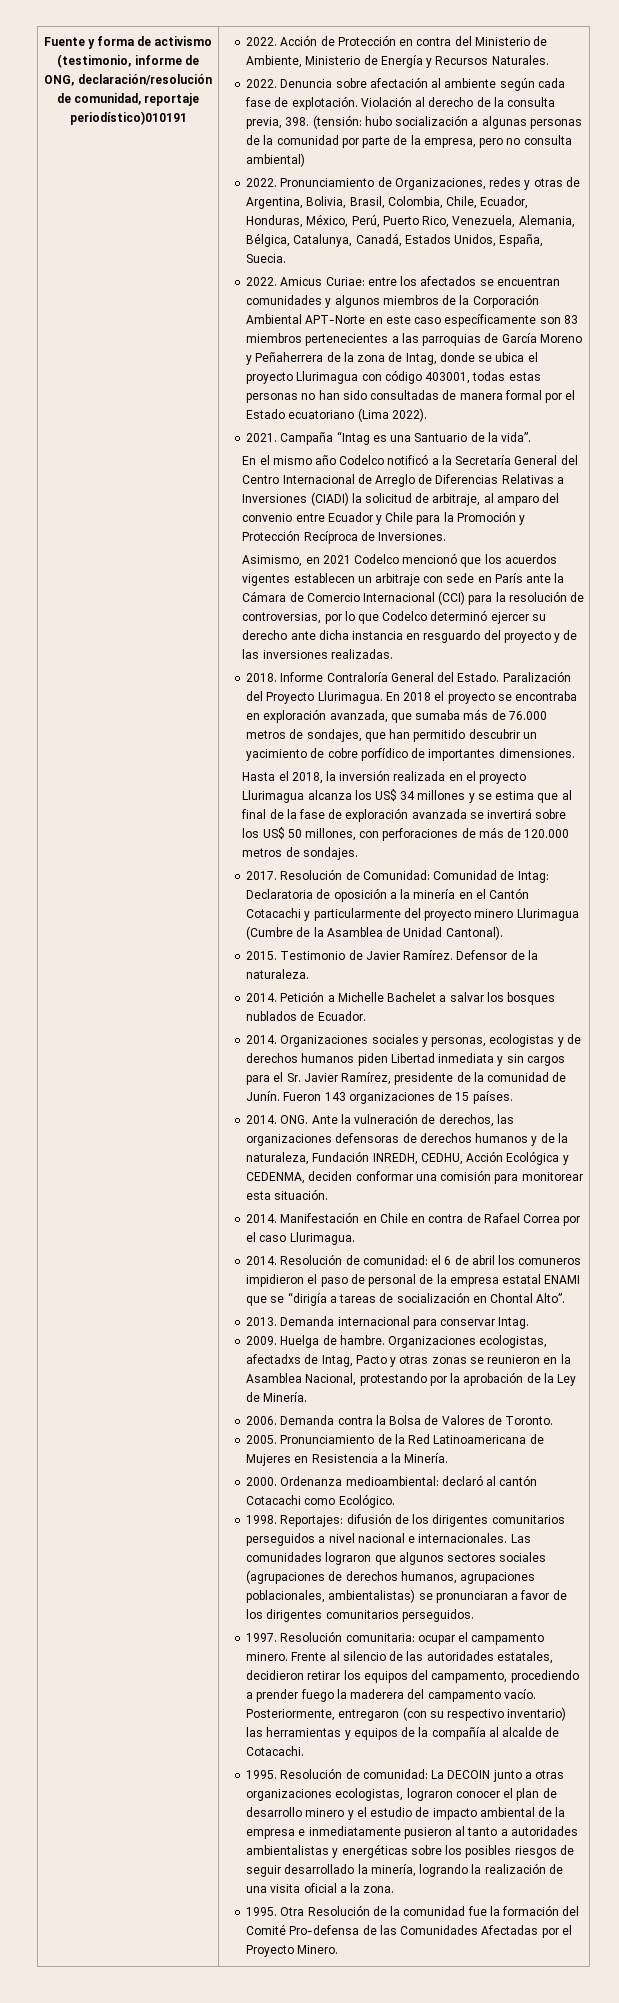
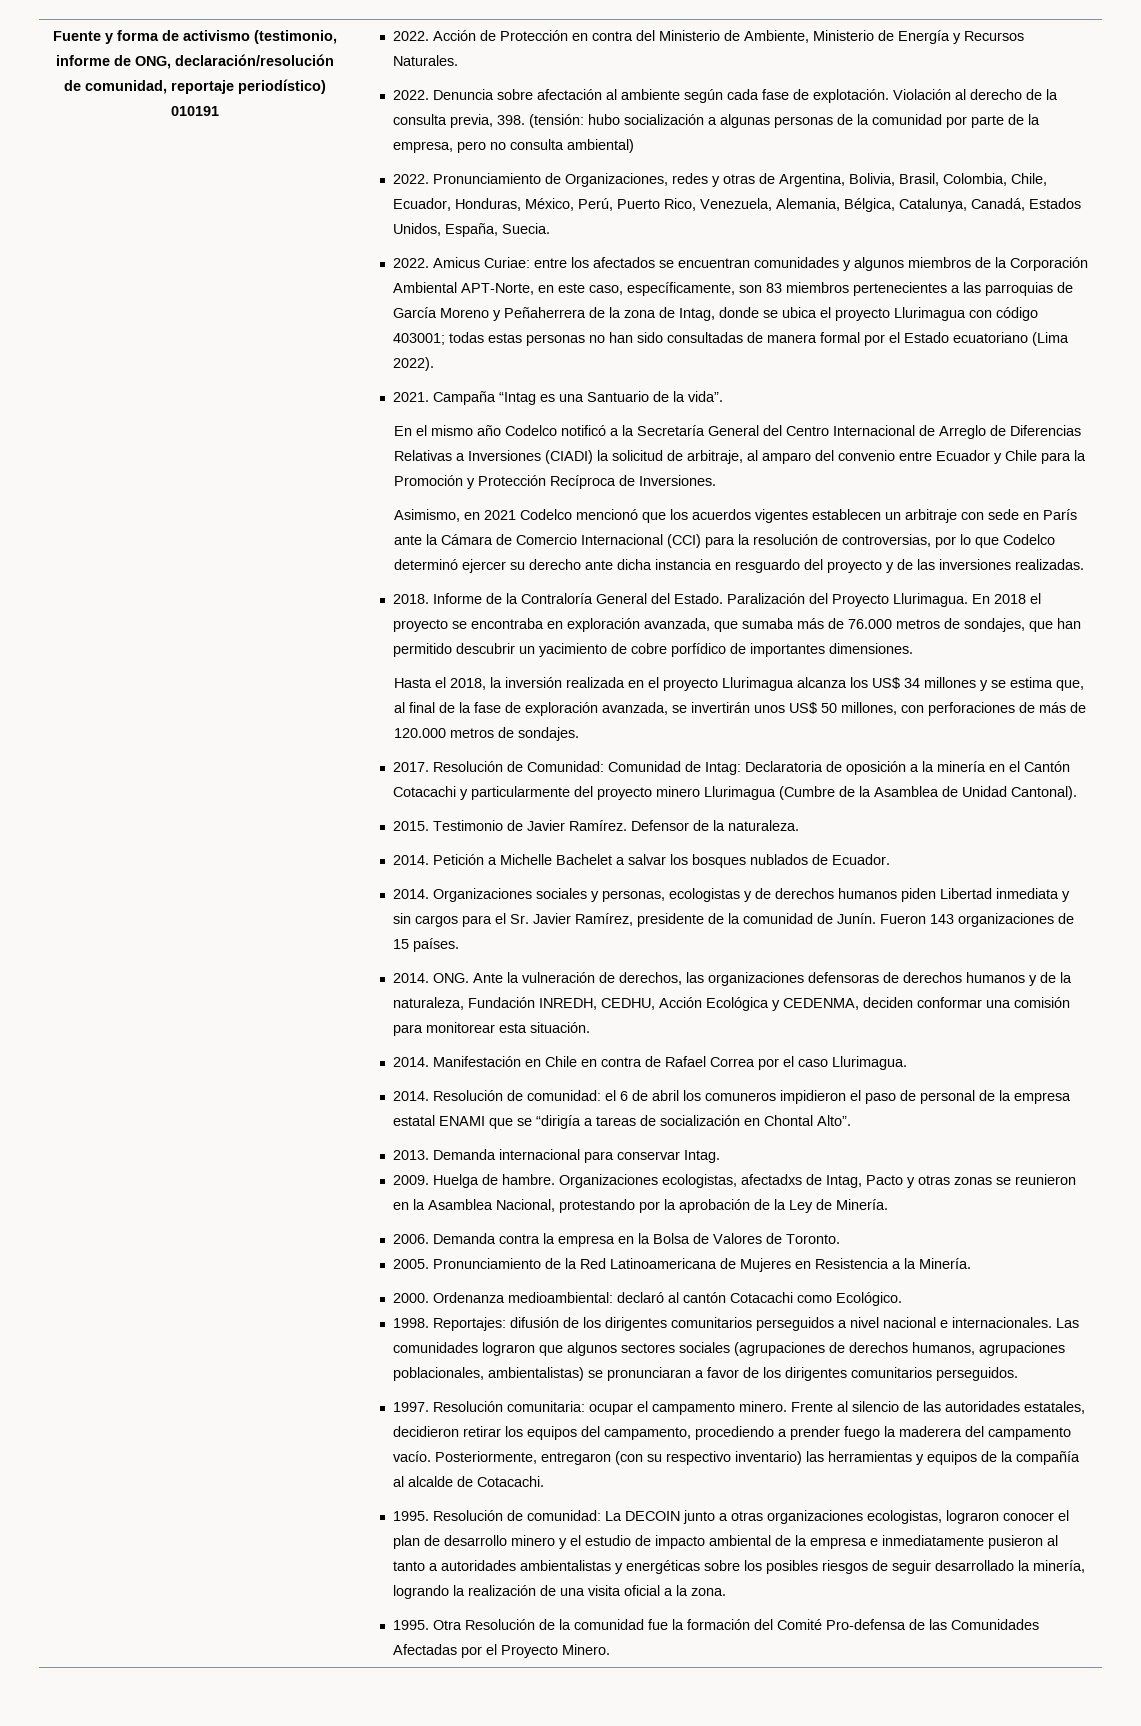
- Fuente y forma de activismo (testimonio, informe de ONG, declaración/resolución de comunidad, reportaje periodístico)010191
+ Fuente y forma de activismo (testimonio, informe de ONG, declaración/resolución de comunidad, reportaje periodístico) 010191
- Amicus Curiae: entre los afectados se encuentran comunidades y algunos miembros de la Corporación Ambiental APT-Norte en este caso específicamente son 83 miembros pertenecientes a las parroquias de García Moreno y Peñaherrera de la zona de Intag, donde se ubica el proyecto Llurimagua con código 403001, todas estas personas no han sido consultadas de manera formal por el Estado ecuatoriano (Lima 2022).
+ Amicus Curiae: entre los afectados se encuentran comunidades y algunos miembros de la Corporación Ambiental APT-Norte, en este caso, específicamente, son 83 miembros pertenecientes a las parroquias de García Moreno y Peñaherrera de la zona de Intag, donde se ubica el proyecto Llurimagua con código 403001; todas estas personas no han sido consultadas de manera formal por el Estado ecuatoriano (Lima 2022).
- Informe Contraloría General del Estado.
+ Informe de la Contraloría General del Estado.
- Hasta el 2018, la inversión realizada en el proyecto Llurimagua alcanza los US$ 34 millones y se estima que al final de la fase de exploración avanzada se invertirá sobre los US$ 50 millones, con perforaciones de más de 120.000 metros de sondajes.
+ Hasta el 2018, la inversión realizada en el proyecto Llurimagua alcanza los US$ 34 millones y se estima que, al final de la fase de exploración avanzada, se invertirán unos US$ 50 millones, con perforaciones de más de 120.000 metros de sondajes.
- Demanda contra la Bolsa de Valores de Toronto.
+ Demanda contra la empresa en la Bolsa de Valores de Toronto.

